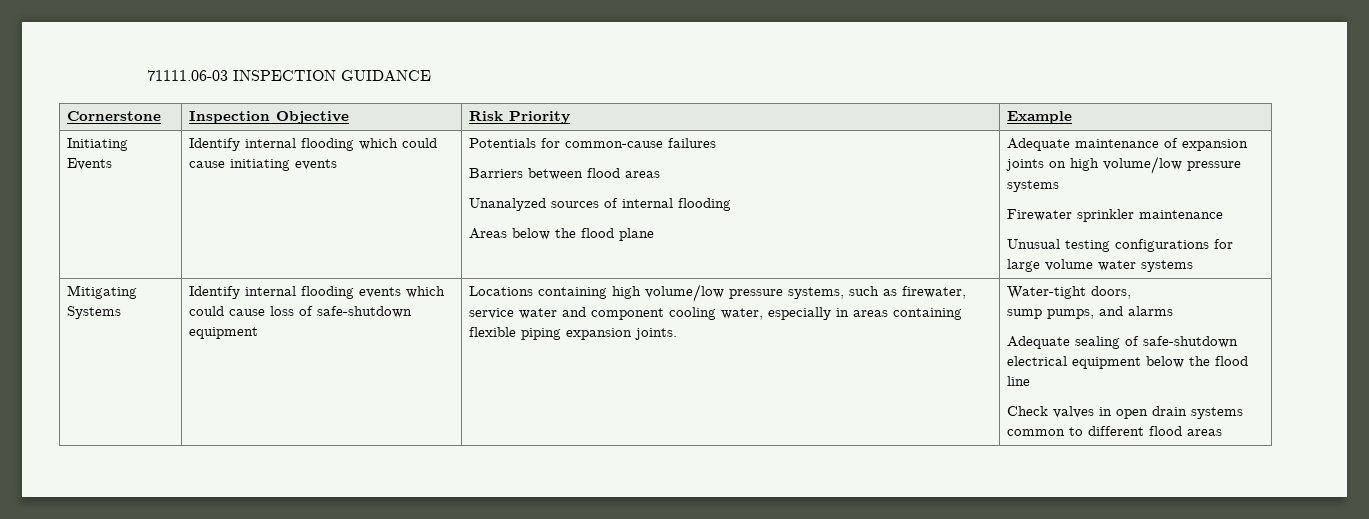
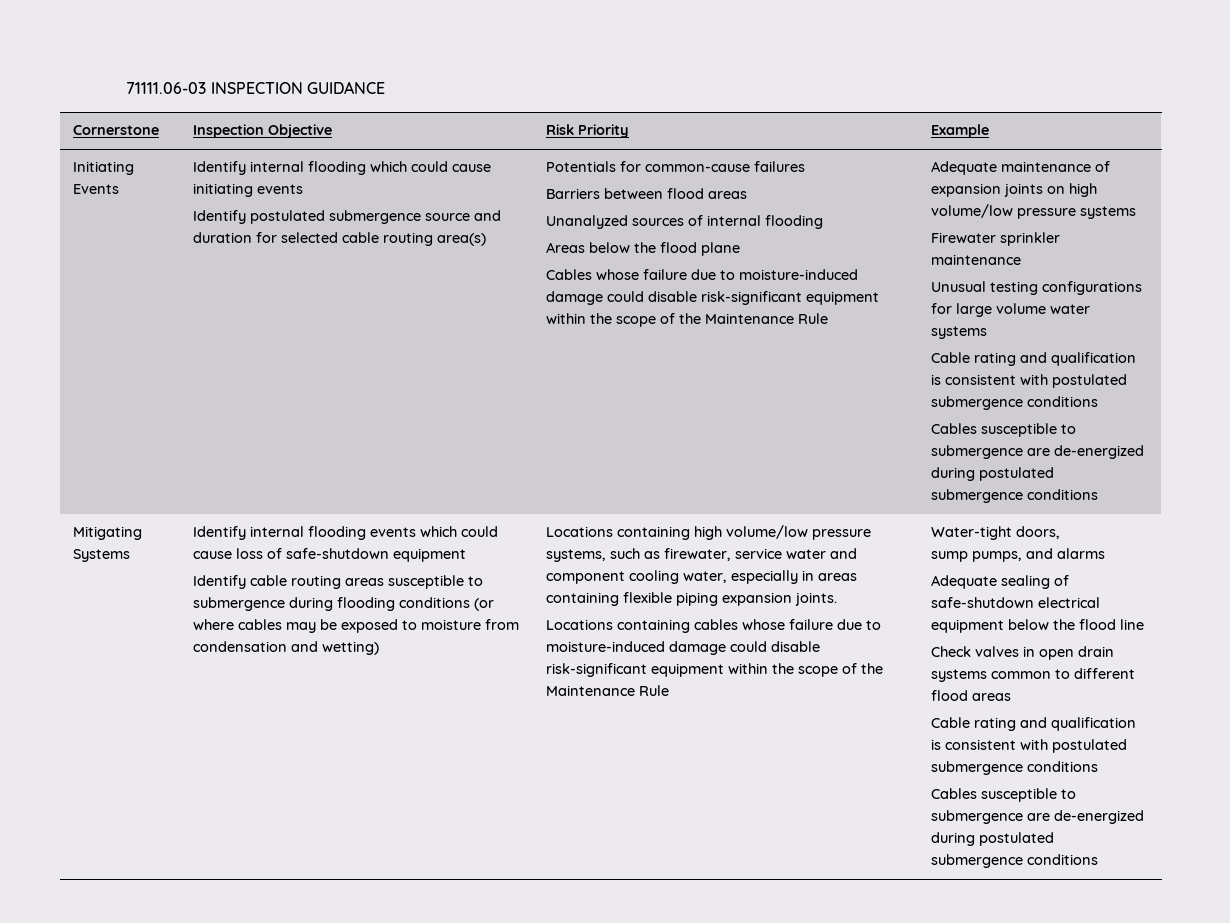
+ Identify postulated submergence source and duration for selected cable routing area(s)
+ Cables whose failure due to moisture-induced damage could disable risk-significant equipment within the scope of the Maintenance Rule
  Unusual testing configurations for large volume water systems
+ Cable rating and qualification is consistent with postulated submergence conditions
+ Cables susceptible to submergence are de-energized during postulated submergence conditions
+ Identify cable routing areas susceptible to submergence during flooding conditions (or where cables may be exposed to moisture from condensation and wetting)
+ Locations containing cables whose failure due to moisture-induced damage could disable risk-significant equipment within the scope of the Maintenance Rule
  Check valves in open drain systems common to different flood areas
+ Cable rating and qualification is consistent with postulated submergence conditions
+ Cables susceptible to submergence are de-energized during postulated submergence conditions

